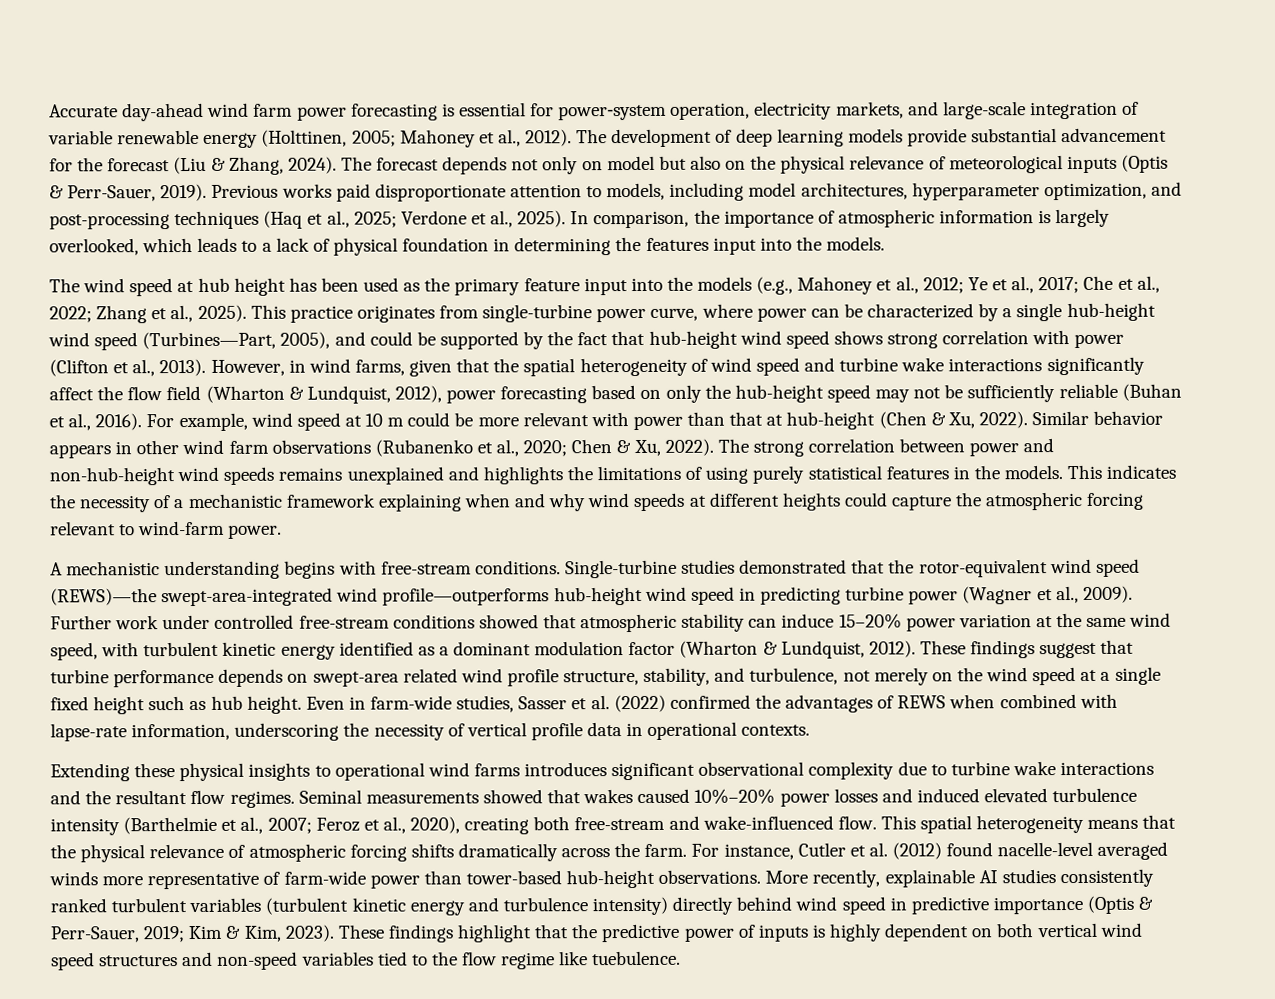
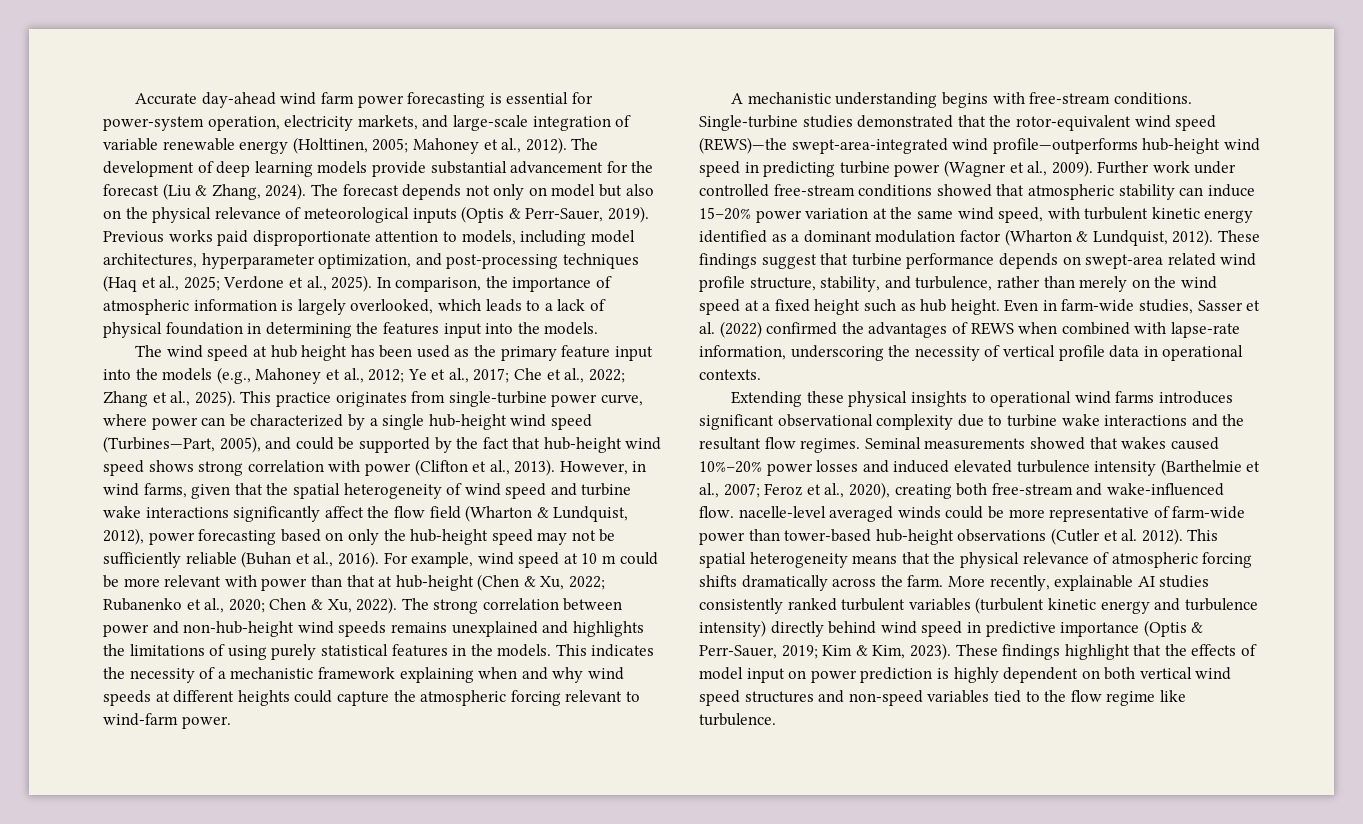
- For example, wind speed at 10 m could be more relevant with power than that at hub-height (Chen & Xu, 2022). Similar behavior appears in other wind farm observations (Rubanenko et al., 2020; Chen & Xu, 2022).
+ For example, wind speed at 10 m could be more relevant with power than that at hub-height (Chen & Xu, 2022; Rubanenko et al., 2020; Chen & Xu, 2022).
- These findings suggest that turbine performance depends on swept-area related wind profile structure, stability, and turbulence, not merely on the wind speed at a single fixed height such as hub height.
+ These findings suggest that turbine performance depends on swept-area related wind profile structure, stability, and turbulence, rather than merely on the wind speed at a fixed height such as hub height.
- Seminal measurements showed that wakes caused 10%–20% power losses and induced elevated turbulence intensity (Barthelmie et al., 2007; Feroz et al., 2020), creating both free-stream and wake-influenced flow.
+ Seminal measurements showed that wakes caused 10%–20% power losses and induced elevated turbulence intensity (Barthelmie et al., 2007; Feroz et al., 2020), creating both free-stream and wake-influenced flow. nacelle-level averaged winds could be more representative of farm-wide power than tower-based hub-height observations (Cutler et al. 2012).
- For instance, Cutler et al. (2012) found nacelle-level averaged winds more representative of farm-wide power than tower-based hub-height observations.
- These findings highlight that the predictive power of inputs is highly dependent on both vertical wind speed structures and non-speed variables tied to the flow regime like tuebulence.
+ These findings highlight that the effects of model input on power prediction is highly dependent on both vertical wind speed structures and non-speed variables tied to the flow regime like turbulence.

